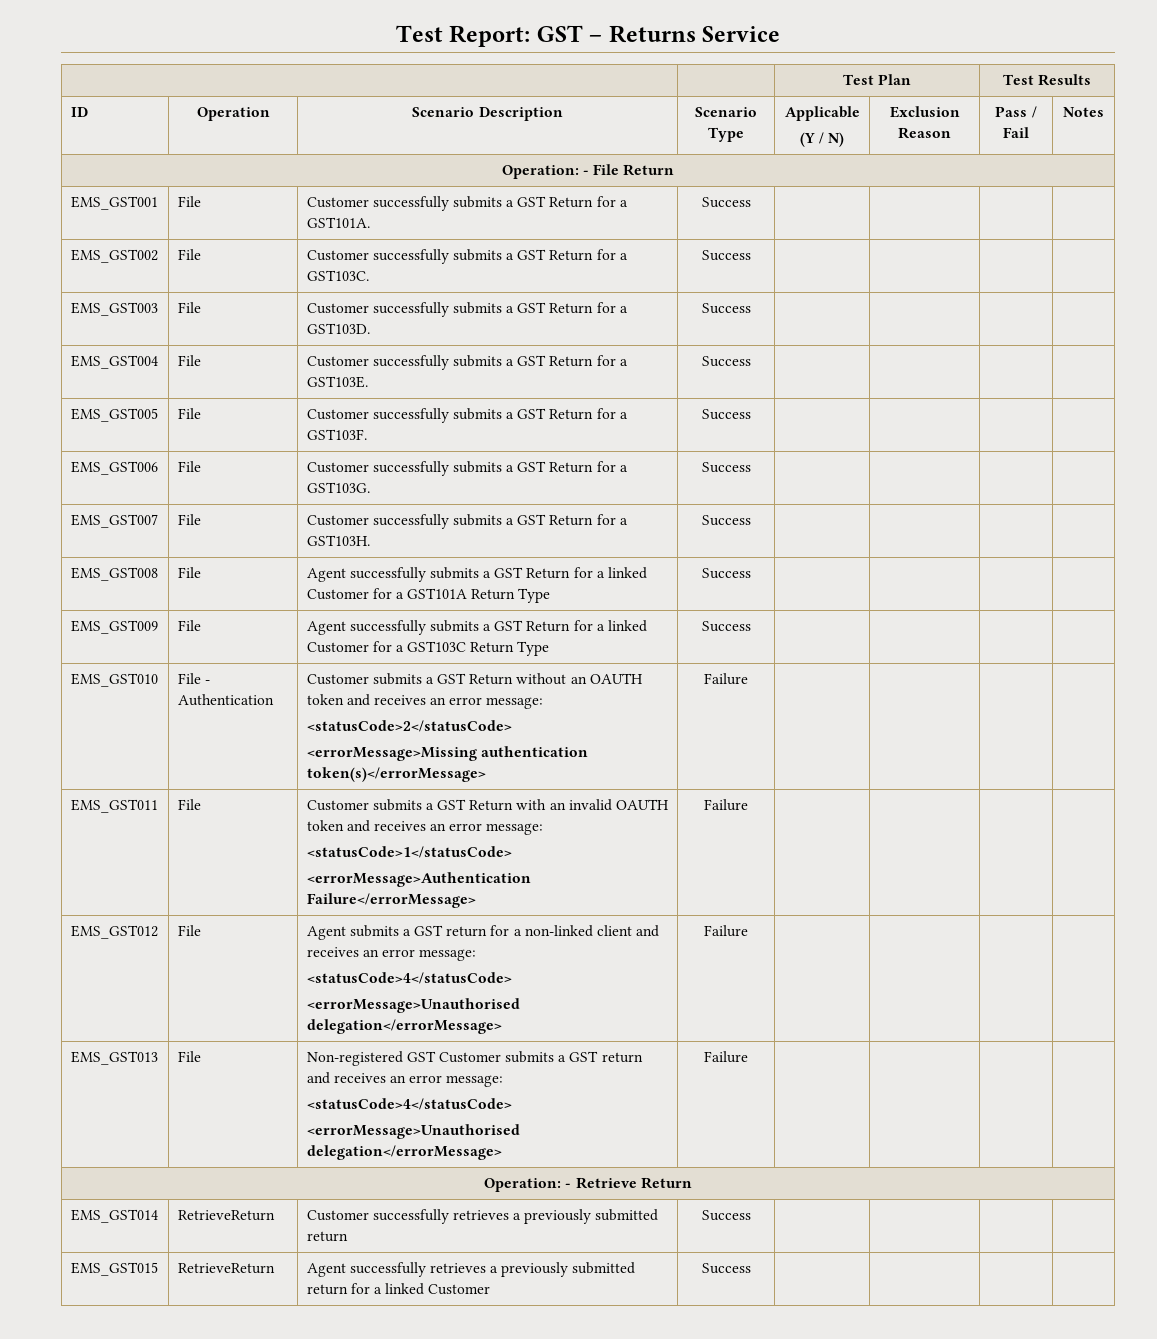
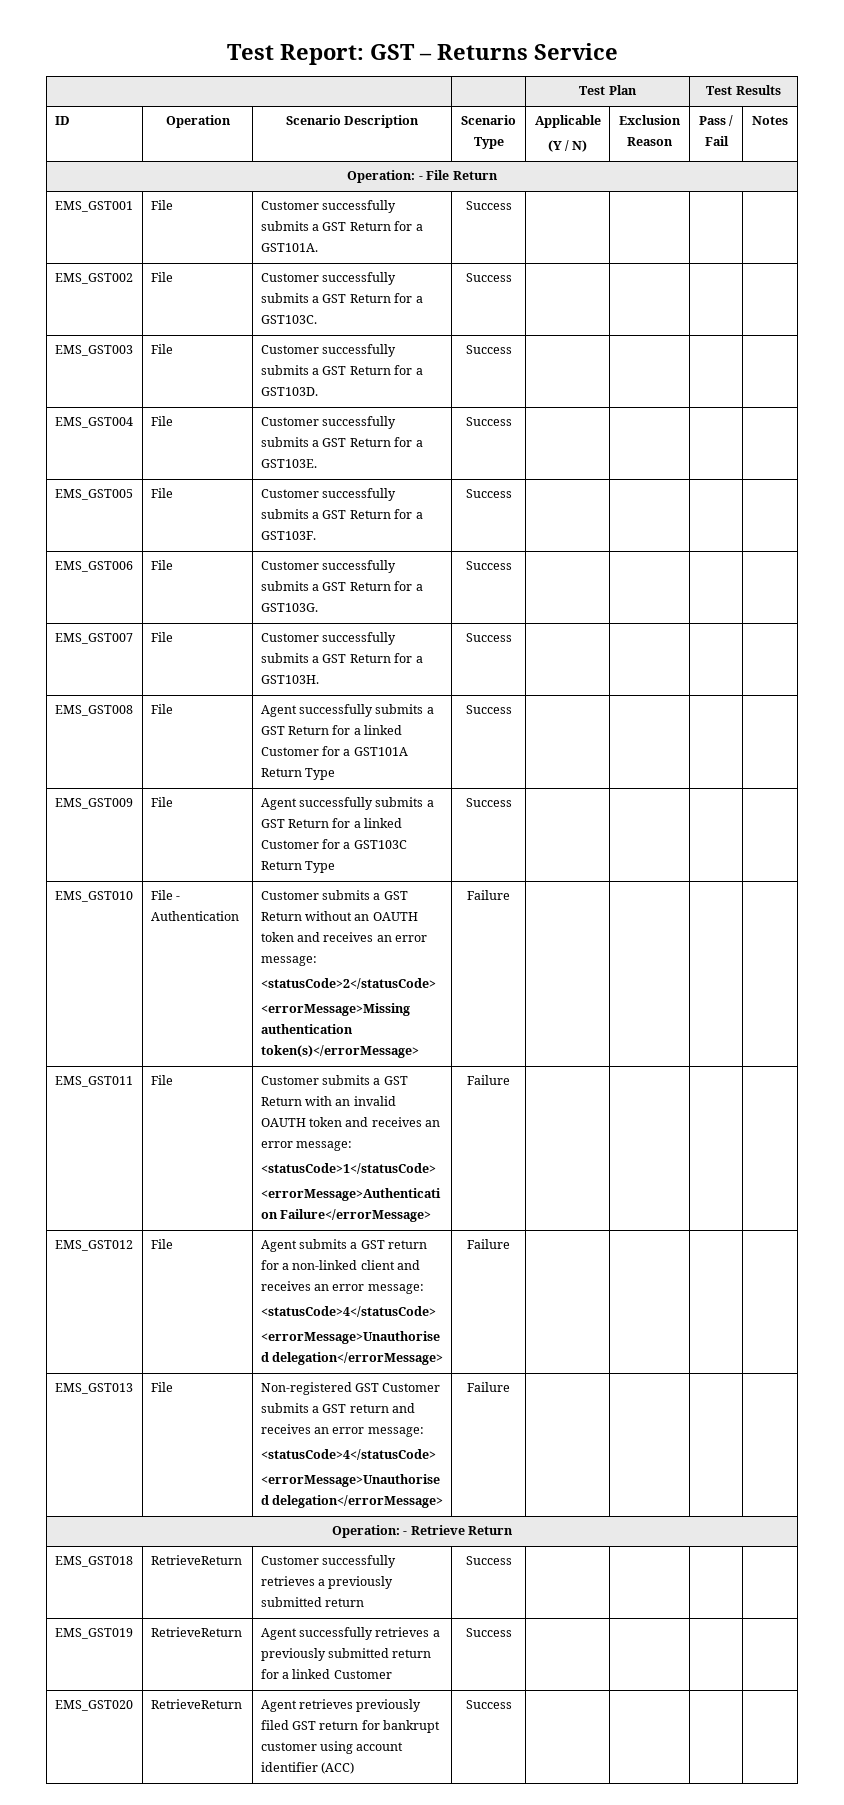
- EMS_GST014 | RetrieveReturn | Customer successfully retrieves a previously submitted return | Success | | | |
+ EMS_GST018 | RetrieveReturn | Customer successfully retrieves a previously submitted return | Success | | | |
- EMS_GST015 | RetrieveReturn | Agent successfully retrieves a previously submitted return for a linked Customer | Success | | | |
+ EMS_GST019 | RetrieveReturn | Agent successfully retrieves a previously submitted return for a linked Customer | Success | | | |
+ EMS_GST020 | RetrieveReturn | Agent retrieves previously filed GST return for bankrupt customer using account identifier (ACC) | Success | | | |

